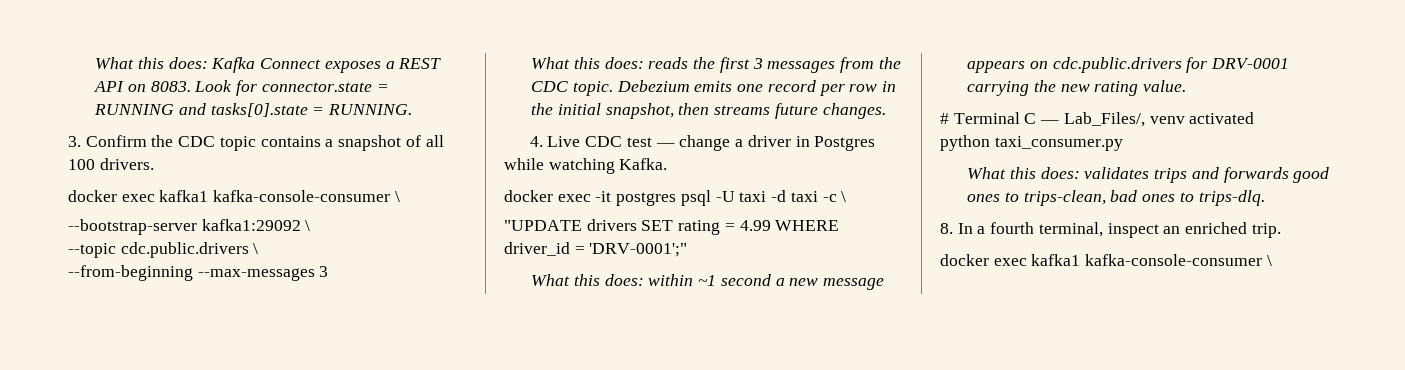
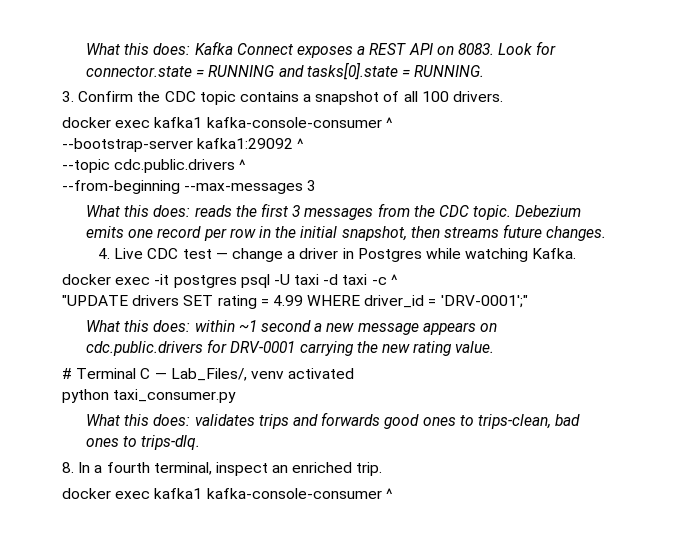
  3. Confirm the CDC topic contains a snapshot of all 100 drivers.
- docker exec kafka1 kafka-console-consumer \
+ docker exec kafka1 kafka-console-consumer ^
- --bootstrap-server kafka1:29092 \
+ --bootstrap-server kafka1:29092 ^
- --topic cdc.public.drivers \
+ --topic cdc.public.drivers ^
- docker exec -it postgres psql -U taxi -d taxi -c \
+ docker exec -it postgres psql -U taxi -d taxi -c ^
  8. In a fourth terminal, inspect an enriched trip.
- docker exec kafka1 kafka-console-consumer \
+ docker exec kafka1 kafka-console-consumer ^

